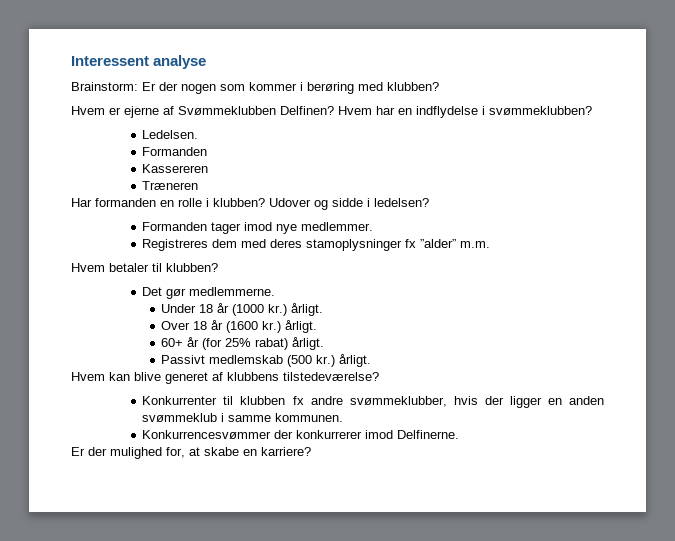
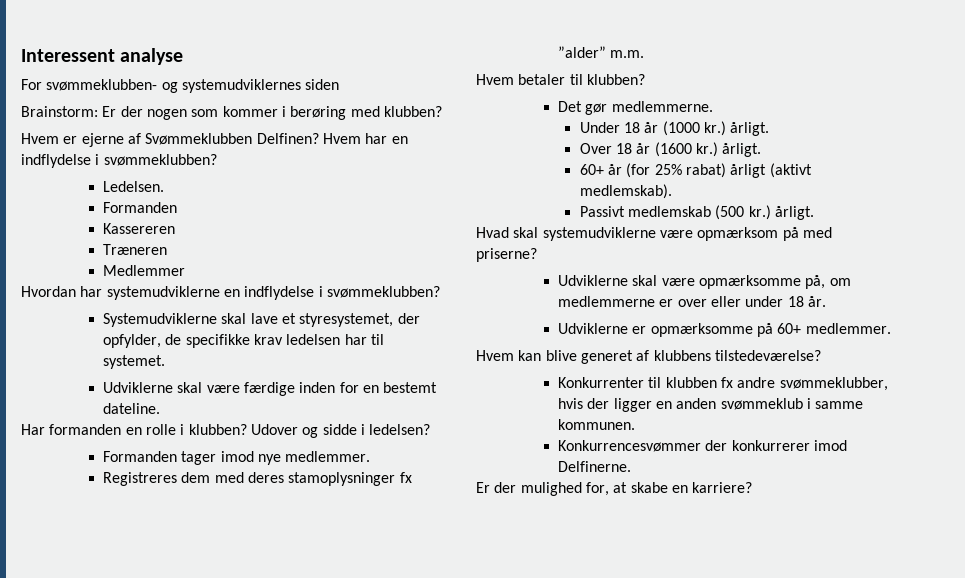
+ For svømmeklubben- og systemudviklernes siden
+ Medlemmer
+ Hvordan har systemudviklerne en indflydelse i svømmeklubben?
+ Systemudviklerne skal lave et styresystemet, der opfylder, de specifikke krav ledelsen har til systemet.
+ Udviklerne skal være færdige inden for en bestemt dateline.
- 60+ år (for 25% rabat) årligt.
+ 60+ år (for 25% rabat) årligt (aktivt medlemskab).
+ Hvad skal systemudviklerne være opmærksom på med priserne?
+ Udviklerne skal være opmærksomme på, om medlemmerne er over eller under 18 år.
+ Udviklerne er opmærksomme på 60+ medlemmer.

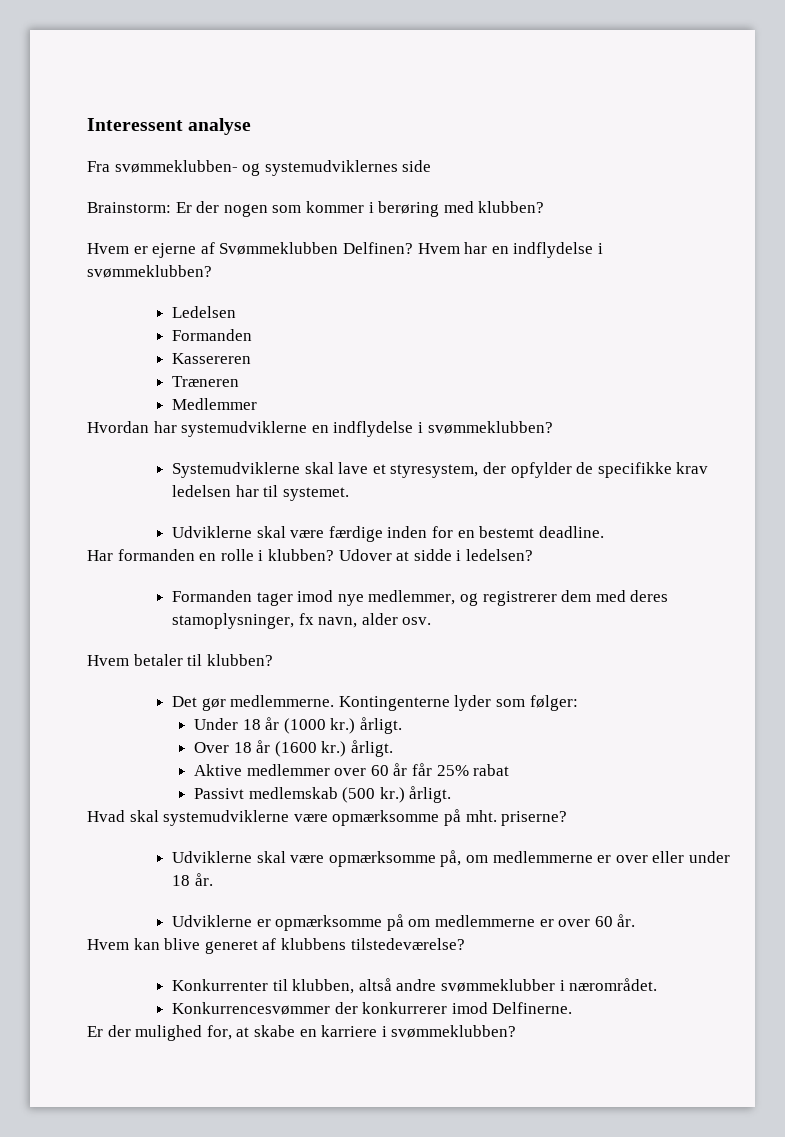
- For svømmeklubben- og systemudviklernes siden
+ Fra svømmeklubben- og systemudviklernes side
- Ledelsen.
+ Ledelsen
- Systemudviklerne skal lave et styresystemet, der opfylder, de specifikke krav ledelsen har til systemet.
+ Systemudviklerne skal lave et styresystem, der opfylder de specifikke krav ledelsen har til systemet.
- Udviklerne skal være færdige inden for en bestemt dateline.
+ Udviklerne skal være færdige inden for en bestemt deadline.
- Udover og sidde i ledelsen?
+ Udover at sidde i ledelsen?
- Formanden tager imod nye medlemmer.
- Registreres dem med deres stamoplysninger fx ”alder” m.m.
+ Formanden tager imod nye medlemmer, og registrerer dem med deres stamoplysninger, fx navn, alder osv.
+ Kontingenterne lyder som følger:
- 60+ år (for 25% rabat) årligt (aktivt medlemskab).
+ Aktive medlemmer over 60 år får 25% rabat
- Hvad skal systemudviklerne være opmærksom på med priserne?
+ Hvad skal systemudviklerne være opmærksomme på mht. priserne?
- Udviklerne er opmærksomme på 60+ medlemmer.
+ Udviklerne er opmærksomme på om medlemmerne er over 60 år.
- Konkurrenter til klubben fx andre svømmeklubber, hvis der ligger en anden svømmeklub i samme kommunen.
+ Konkurrenter til klubben, altså andre svømmeklubber i nærområdet.
- Er der mulighed for, at skabe en karriere?
+ Er der mulighed for, at skabe en karriere i svømmeklubben?

